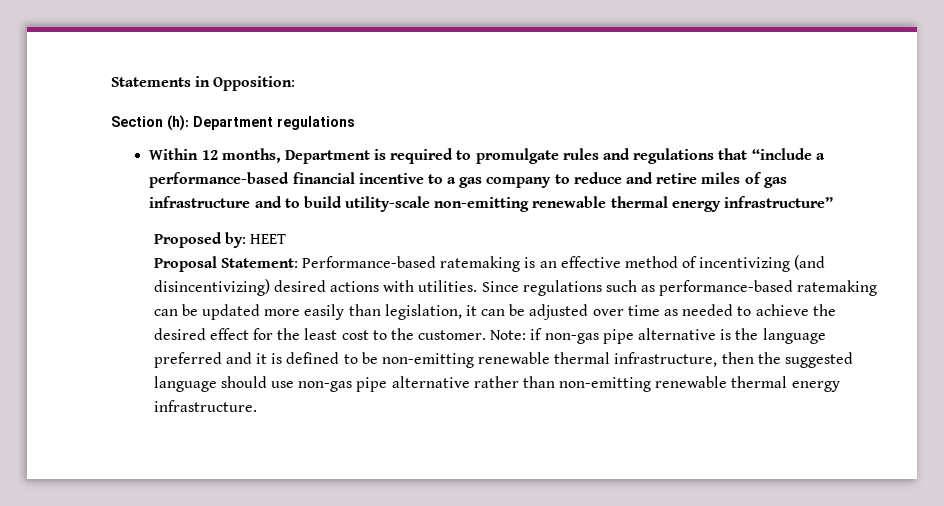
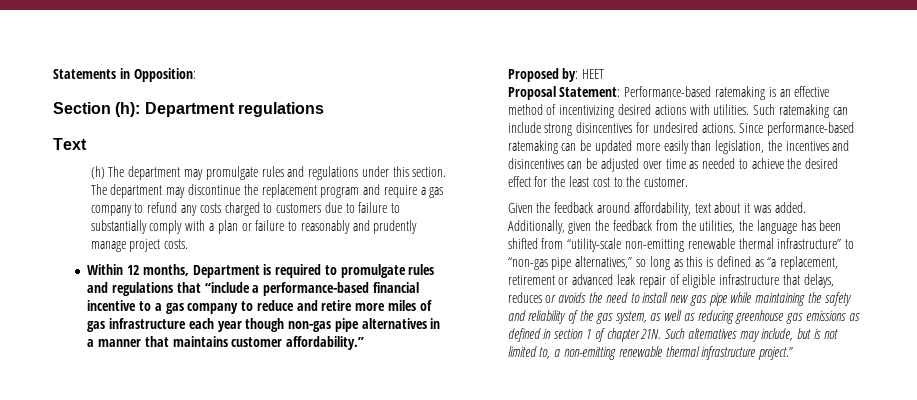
+ Text
+ (h) The department may promulgate rules and regulations under this section. The department may discontinue the replacement program and require a gas company to refund any costs charged to customers due to failure to substantially comply with a plan or failure to reasonably and prudently manage project costs.
- Within 12 months, Department is required to promulgate rules and regulations that “include a performance-based financial incentive to a gas company to reduce and retire miles of gas infrastructure and to build utility-scale non-emitting renewable thermal energy infrastructure”
+ Within 12 months, Department is required to promulgate rules and regulations that “include a performance-based financial incentive to a gas company to reduce and retire more miles of gas infrastructure each year though non-gas pipe alternatives in a manner that maintains customer affordability.”
- Proposal Statement: Performance-based ratemaking is an effective method of incentivizing (and disincentivizing) desired actions with utilities.
+ Proposal Statement: Performance-based ratemaking is an effective method of incentivizing desired actions with utilities.
- Since regulations such as performance-based ratemaking can be updated more easily than legislation, it can be adjusted over time as needed to achieve the desired effect for the least cost to the customer. Note: if non-gas pipe alternative is the language preferred and it is defined to be non-emitting renewable thermal infrastructure, then the suggested language should use non-gas pipe alternative rather than non-emitting renewable thermal energy infrastructure.
+ Such ratemaking can include strong disincentives for undesired actions. Since performance-based ratemaking can be updated more easily than legislation, the incentives and disincentives can be adjusted over time as needed to achieve the desired effect for the least cost to the customer.
+ Given the feedback around affordability, text about it was added. Additionally, given the feedback from the utilities, the language has been shifted from “utility-scale non-emitting renewable thermal infrastructure” to “non-gas pipe alternatives,” so long as this is defined as “a replacement, retirement or advanced leak repair of eligible infrastructure that delays, reduces or avoids the need to install new gas pipe while maintaining the safety and reliability of the gas system, as well as reducing greenhouse gas emissions as defined in section 1 of chapter 21N. Such alternatives may include, but is not limited to, a non-emitting renewable thermal infrastructure project.”

